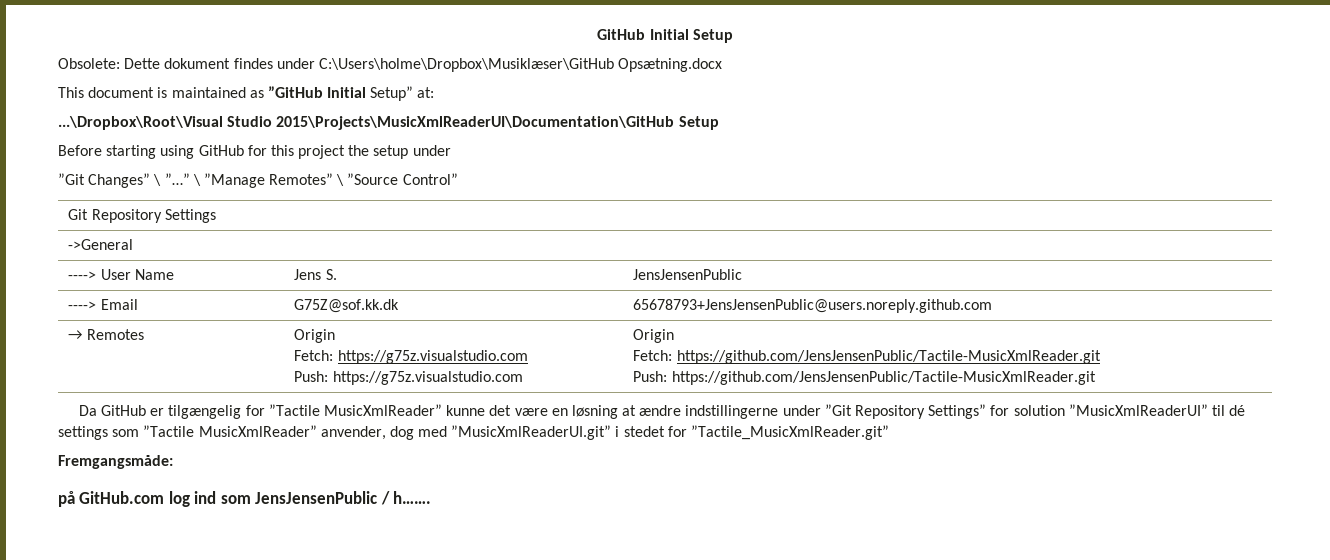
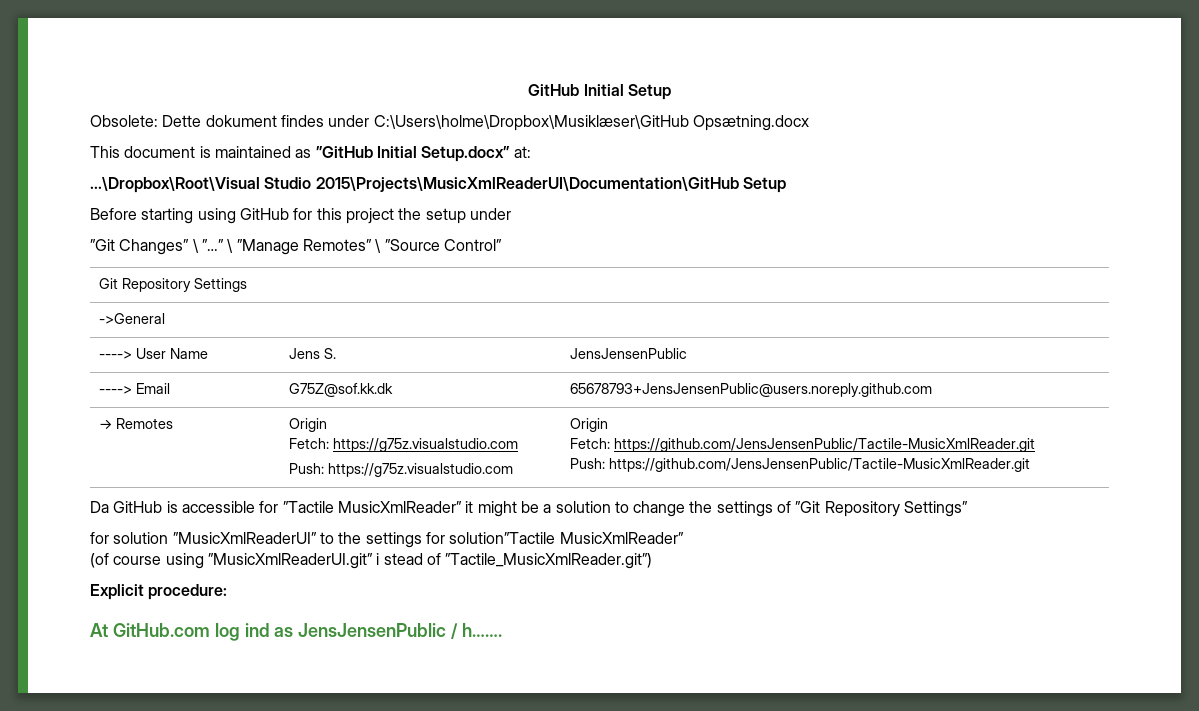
- This document is maintained as ”GitHub Initial Setup” at:
+ This document is maintained as ”GitHub Initial Setup.docx” at:
- Da GitHub er tilgængelig for ”Tactile MusicXmlReader” kunne det være en løsning at ændre indstillingerne under ”Git Repository Settings” for solution ”MusicXmlReaderUI” til dé settings som ”Tactile MusicXmlReader” anvender, dog med ”MusicXmlReaderUI.git” i stedet for ”Tactile_MusicXmlReader.git”
- Fremgangsmåde:
- på GitHub.com log ind som JensJensenPublic / h…….
+ Da GitHub is accessible for ”Tactile MusicXmlReader” it might be a solution to change the settings of ”Git Repository Settings”
+ for solution ”MusicXmlReaderUI” to the settings for solution”Tactile MusicXmlReader”
+ (of course using ”MusicXmlReaderUI.git” i stead of ”Tactile_MusicXmlReader.git”)
+ Explicit procedure:
+ At GitHub.com log ind as JensJensenPublic / h…….

